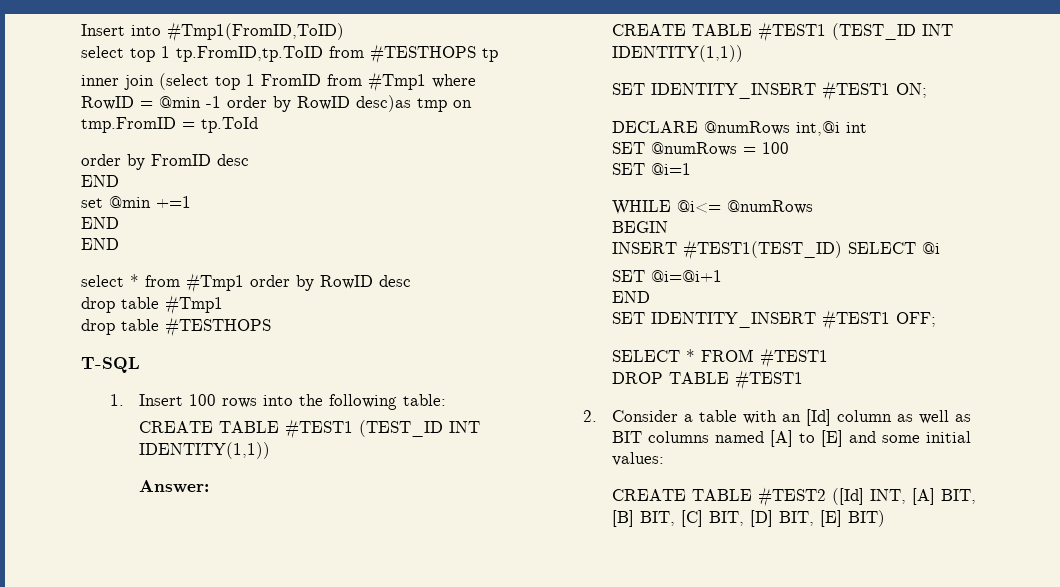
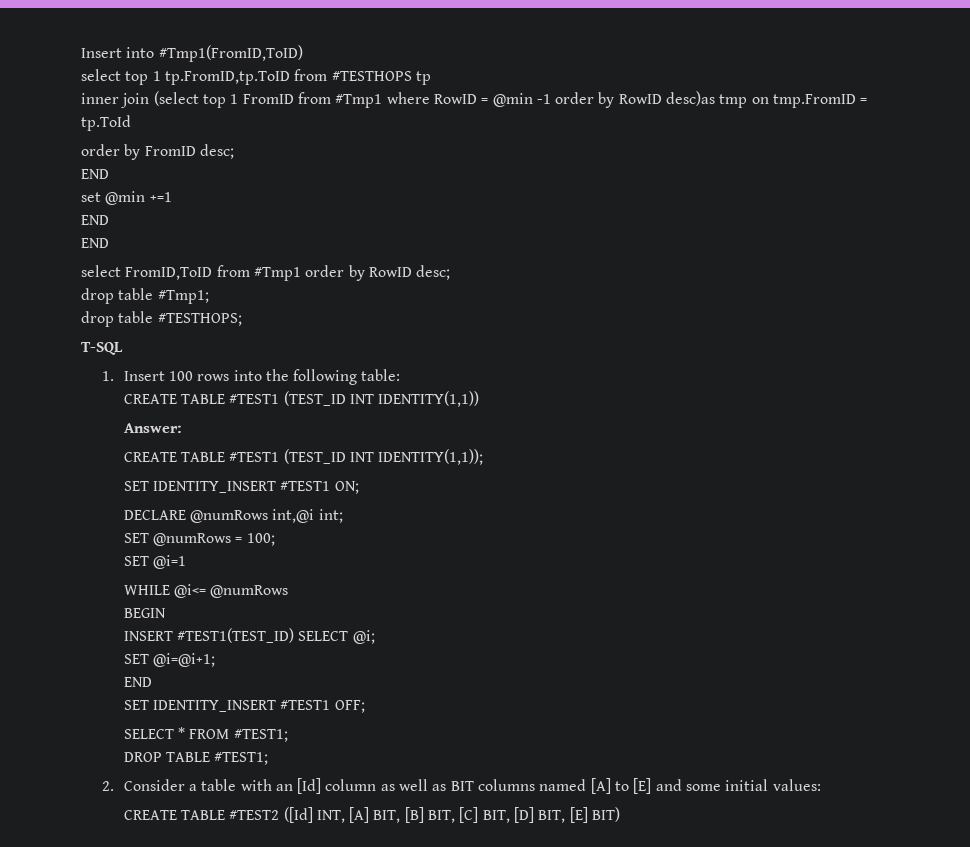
- order by FromID desc
+ order by FromID desc;
- select * from #Tmp1 order by RowID desc
- drop table #Tmp1
- drop table #TESTHOPS
+ select FromID,ToID from #Tmp1 order by RowID desc;
+ drop table #Tmp1;
+ drop table #TESTHOPS;
  Answer:
- CREATE TABLE #TEST1 (TEST_ID INT IDENTITY(1,1))
+ CREATE TABLE #TEST1 (TEST_ID INT IDENTITY(1,1));
- DECLARE @numRows int,@i int
+ DECLARE @numRows int,@i int;
- SET @numRows = 100
+ SET @numRows = 100;
- INSERT #TEST1(TEST_ID) SELECT @i
- SET @i=@i+1
+ INSERT #TEST1(TEST_ID) SELECT @i;
+ SET @i=@i+1;
- SELECT * FROM #TEST1
+ SELECT * FROM #TEST1;
- DROP TABLE #TEST1
+ DROP TABLE #TEST1;

